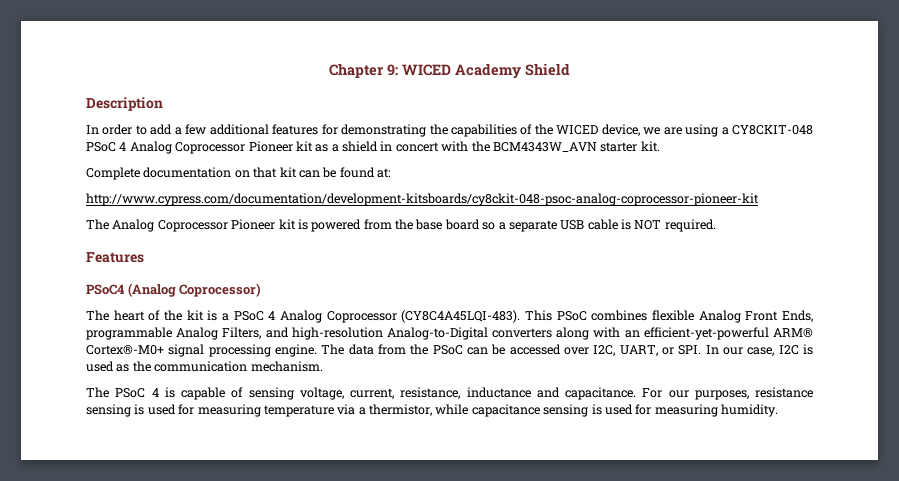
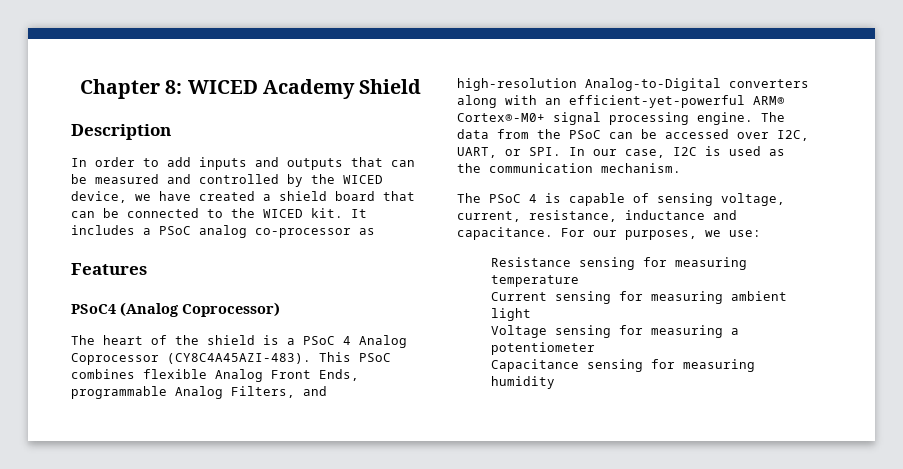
- Chapter 9: WICED Academy Shield
+ Chapter 8: WICED Academy Shield
- In order to add a few additional features for demonstrating the capabilities of the WICED device, we are using a CY8CKIT-048 PSoC 4 Analog Coprocessor Pioneer kit as a shield in concert with the BCM4343W_AVN starter kit.
- Complete documentation on that kit can be found at:
- http://www.cypress.com/documentation/development-kitsboards/cy8ckit-048-psoc-analog-coprocessor-pioneer-kit
- The Analog Coprocessor Pioneer kit is powered from the base board so a separate USB cable is NOT required.
+ In order to add inputs and outputs that can be measured and controlled by the WICED device, we have created a shield board that can be connected to the WICED kit. It includes a PSoC analog co-processor as
- The heart of the kit is a PSoC 4 Analog Coprocessor (CY8C4A45LQI-483).
+ The heart of the shield is a PSoC 4 Analog Coprocessor (CY8C4A45AZI-483).
- For our purposes, resistance sensing is used for measuring temperature via a thermistor, while capacitance sensing is used for measuring humidity.
+ For our purposes, we use:
+ Resistance sensing for measuring temperature
+ Current sensing for measuring ambient light
+ Voltage sensing for measuring a potentiometer
+ Capacitance sensing for measuring humidity

